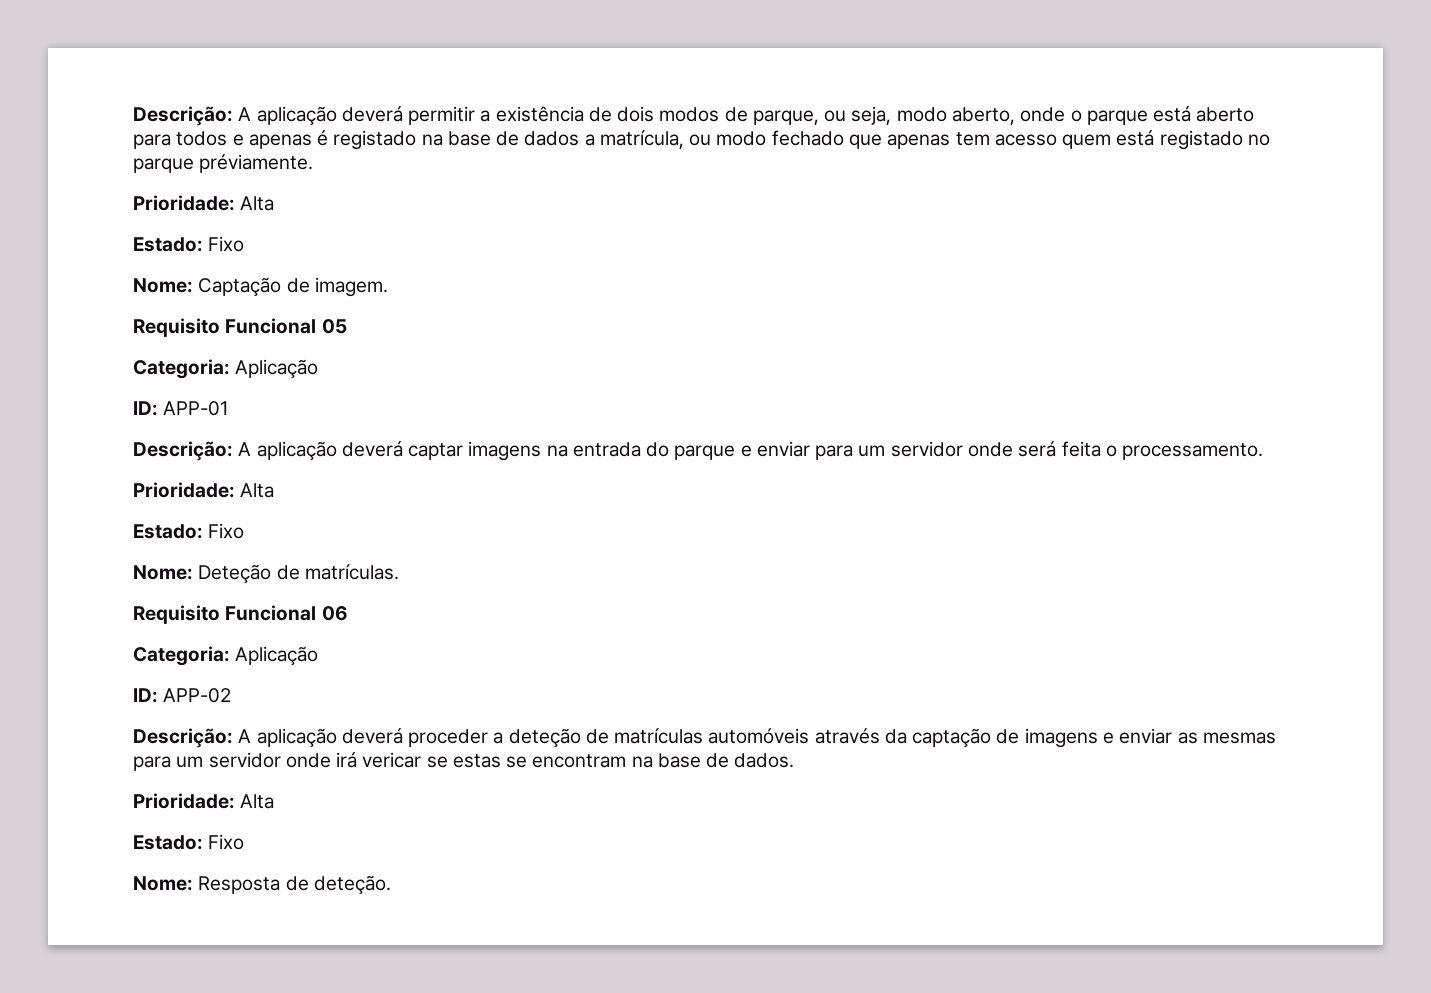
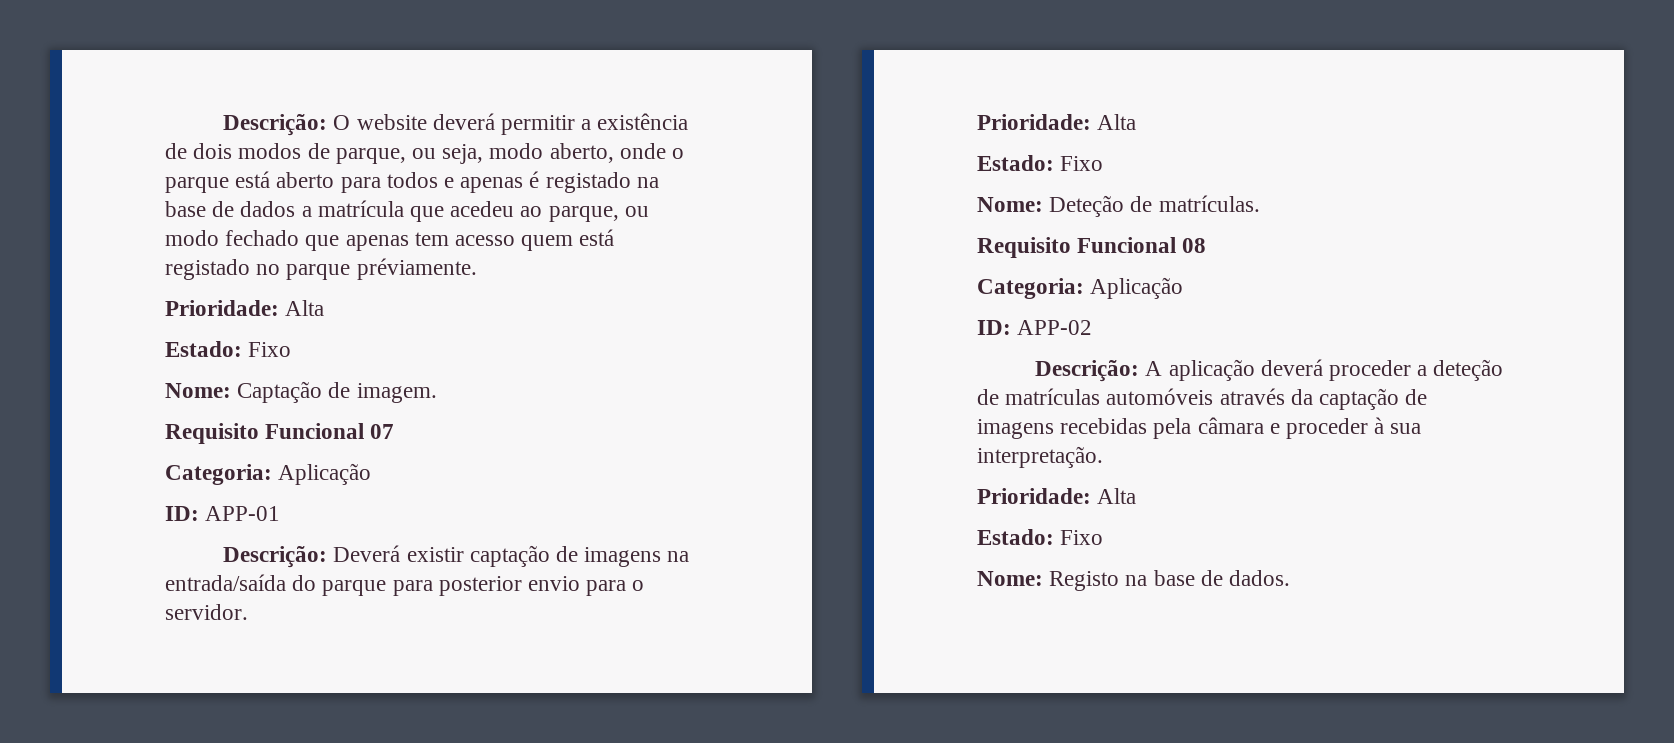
- Descrição: A aplicação deverá permitir a existência de dois modos de parque, ou seja, modo aberto, onde o parque está aberto para todos e apenas é registado na base de dados a matrícula, ou modo fechado que apenas tem acesso quem está registado no parque préviamente.
+ Descrição: O website deverá permitir a existência de dois modos de parque, ou seja, modo aberto, onde o parque está aberto para todos e apenas é registado na base de dados a matrícula que acedeu ao parque, ou modo fechado que apenas tem acesso quem está registado no parque préviamente.
- Requisito Funcional 05
+ Requisito Funcional 07
- Descrição: A aplicação deverá captar imagens na entrada do parque e enviar para um servidor onde será feita o processamento.
+ Descrição: Deverá existir captação de imagens na entrada/saída do parque para posterior envio para o servidor.
- Requisito Funcional 06
+ Requisito Funcional 08
- Descrição: A aplicação deverá proceder a deteção de matrículas automóveis através da captação de imagens e enviar as mesmas para um servidor onde irá vericar se estas se encontram na base de dados.
+ Descrição: A aplicação deverá proceder a deteção de matrículas automóveis através da captação de imagens recebidas pela câmara e proceder à sua interpretação.
  Prioridade: Alta
  Estado: Fixo
- Nome: Resposta de deteção.
+ Nome: Registo na base de dados.

